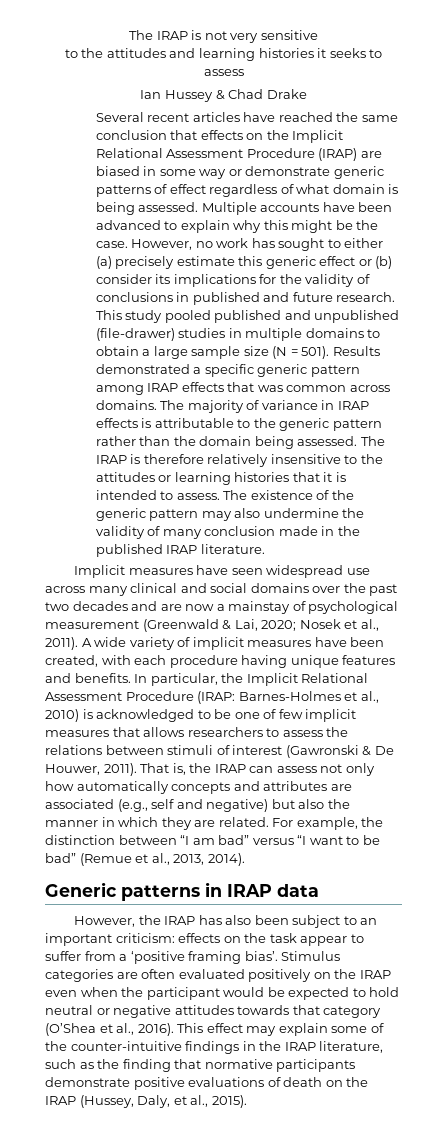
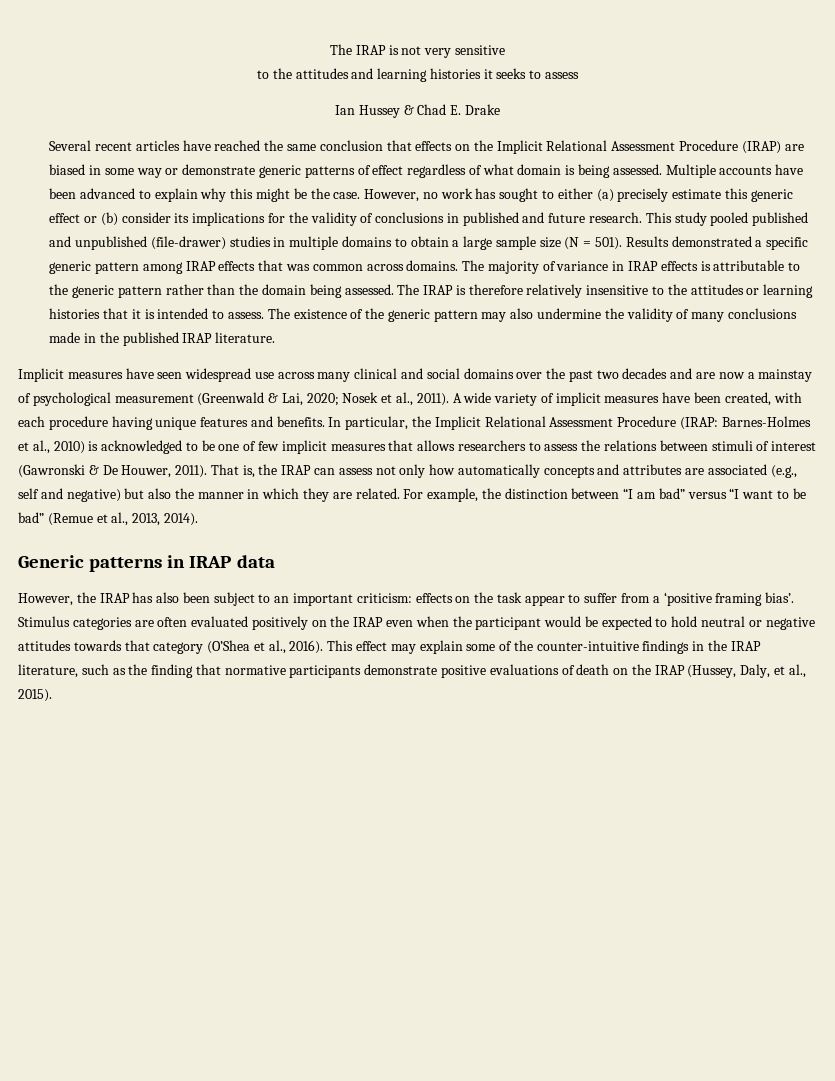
- Ian Hussey & Chad Drake
+ Ian Hussey & Chad E. Drake
- The existence of the generic pattern may also undermine the validity of many conclusion made in the published IRAP literature.
+ The existence of the generic pattern may also undermine the validity of many conclusions made in the published IRAP literature.

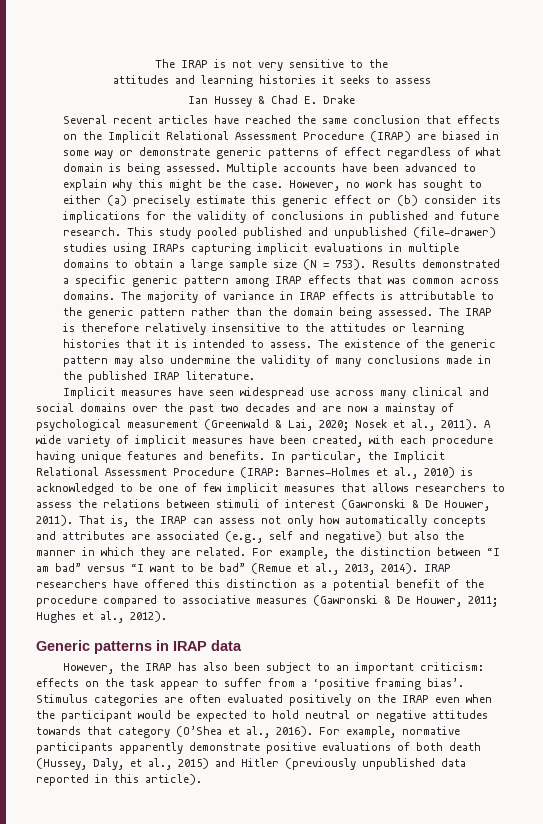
- The IRAP is not very sensitive
- to the attitudes and learning histories it seeks to assess
+ The IRAP is not very sensitive to the
+ attitudes and learning histories it seeks to assess
- This study pooled published and unpublished (file-drawer) studies in multiple domains to obtain a large sample size (N = 501).
+ This study pooled published and unpublished (file-drawer) studies using IRAPs capturing implicit evaluations in multiple domains to obtain a large sample size (N = 753).
+ IRAP researchers have offered this distinction as a potential benefit of the procedure compared to associative measures (Gawronski & De Houwer, 2011; Hughes et al., 2012).
- This effect may explain some of the counter-intuitive findings in the IRAP literature, such as the finding that normative participants demonstrate positive evaluations of death on the IRAP (Hussey, Daly, et al., 2015).
+ For example, normative participants apparently demonstrate positive evaluations of both death (Hussey, Daly, et al., 2015) and Hitler (previously unpublished data reported in this article).

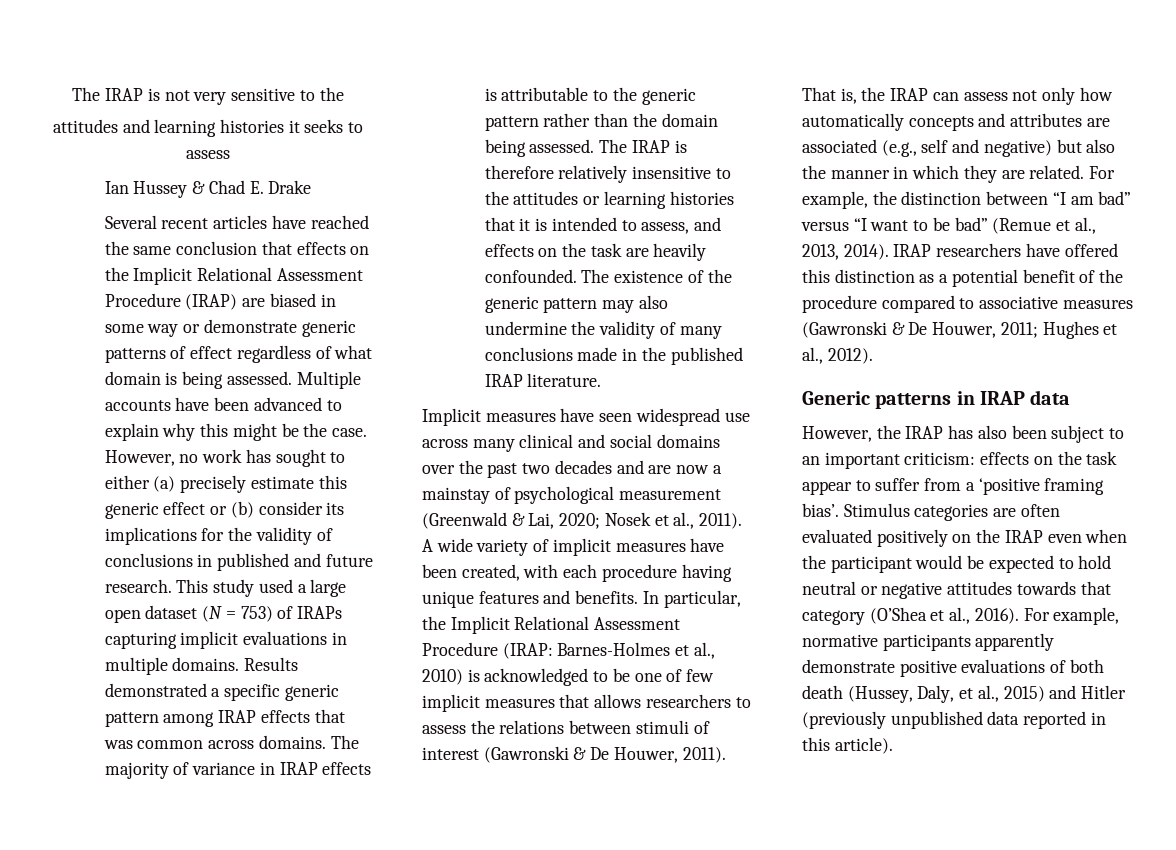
- This study pooled published and unpublished (file-drawer) studies using IRAPs capturing implicit evaluations in multiple domains to obtain a large sample size (N = 753).
+ This study used a large open dataset (N = 753) of IRAPs capturing implicit evaluations in multiple domains.
- The IRAP is therefore relatively insensitive to the attitudes or learning histories that it is intended to assess.
+ The IRAP is therefore relatively insensitive to the attitudes or learning histories that it is intended to assess, and effects on the task are heavily confounded.

